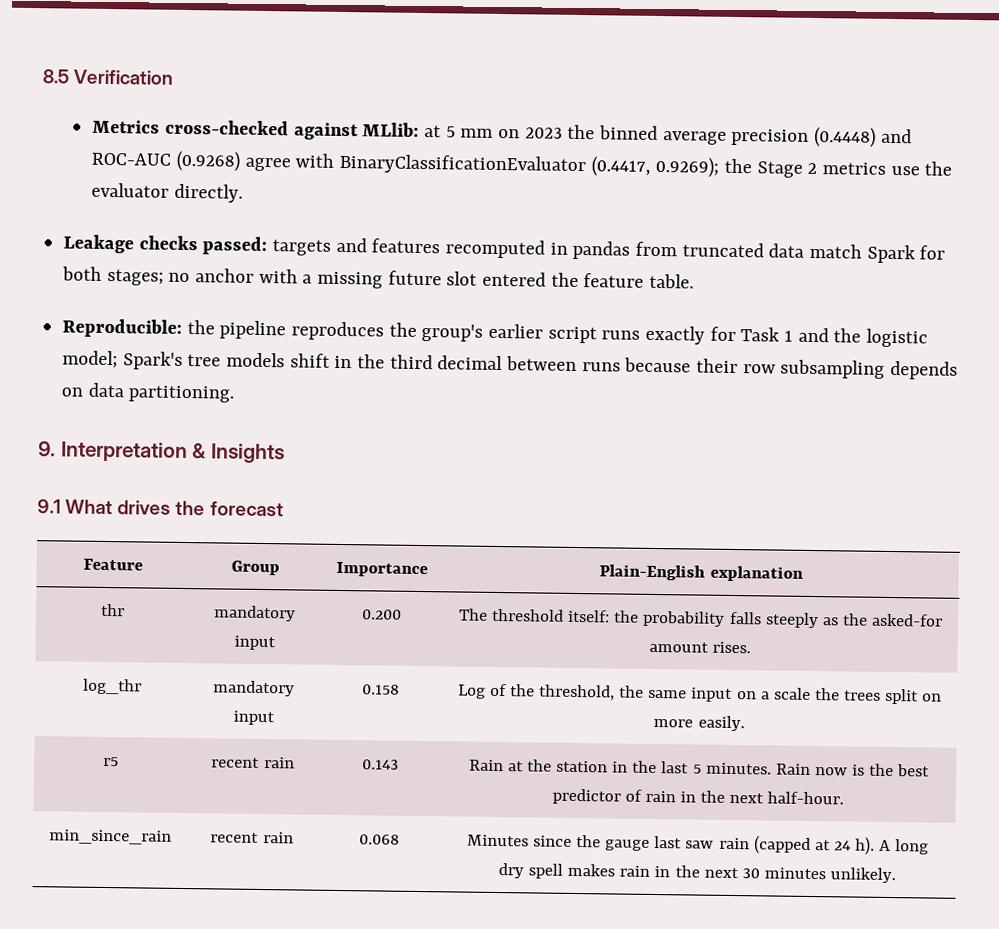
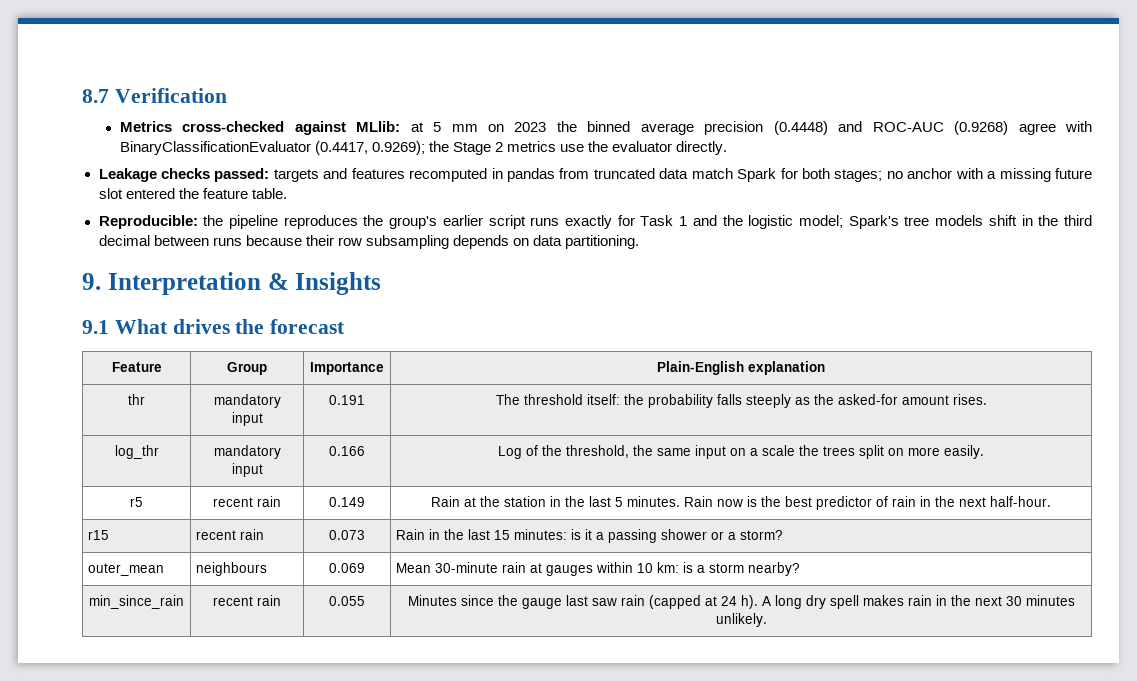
- 8.5 Verification
+ 8.7 Verification
- thr | mandatory input | 0.200 | The threshold itself: the probability falls steeply as the asked-for amount rises.
+ thr | mandatory input | 0.191 | The threshold itself: the probability falls steeply as the asked-for amount rises.
- log_thr | mandatory input | 0.158 | Log of the threshold, the same input on a scale the trees split on more easily.
+ log_thr | mandatory input | 0.166 | Log of the threshold, the same input on a scale the trees split on more easily.
- r5 | recent rain | 0.143 | Rain at the station in the last 5 minutes. Rain now is the best predictor of rain in the next half-hour.
+ r5 | recent rain | 0.149 | Rain at the station in the last 5 minutes. Rain now is the best predictor of rain in the next half-hour.
+ r15 | recent rain | 0.073 | Rain in the last 15 minutes: is it a passing shower or a storm?
+ outer_mean | neighbours | 0.069 | Mean 30-minute rain at gauges within 10 km: is a storm nearby?
- min_since_rain | recent rain | 0.068 | Minutes since the gauge last saw rain (capped at 24 h). A long dry spell makes rain in the next 30 minutes unlikely.
+ min_since_rain | recent rain | 0.055 | Minutes since the gauge last saw rain (capped at 24 h). A long dry spell makes rain in the next 30 minutes unlikely.

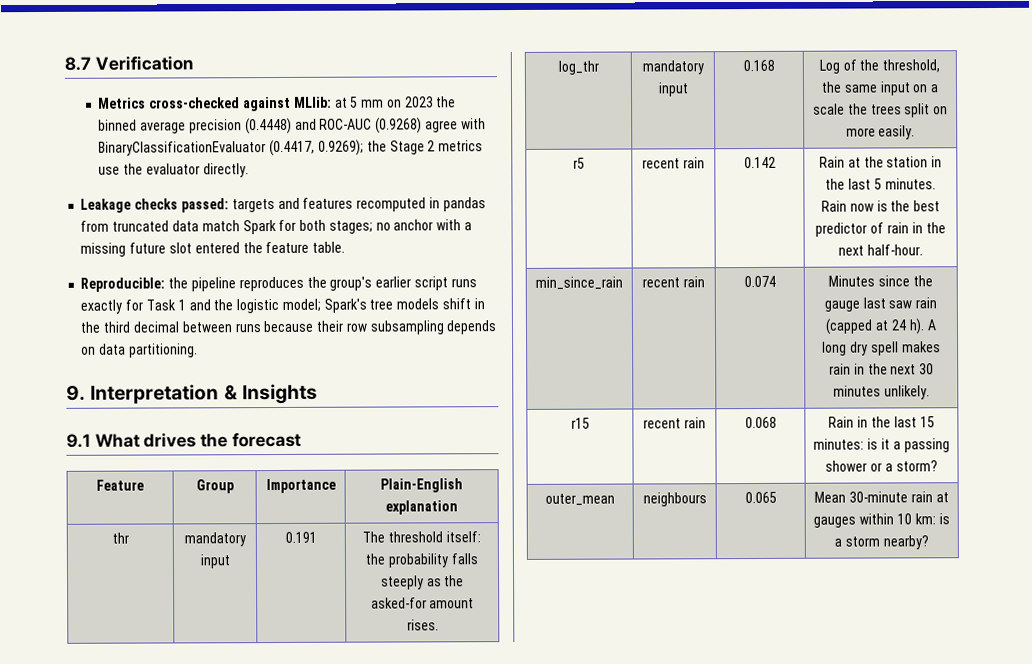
- log_thr | mandatory input | 0.166 | Log of the threshold, the same input on a scale the trees split on more easily.
+ log_thr | mandatory input | 0.168 | Log of the threshold, the same input on a scale the trees split on more easily.
- r5 | recent rain | 0.149 | Rain at the station in the last 5 minutes. Rain now is the best predictor of rain in the next half-hour.
+ r5 | recent rain | 0.142 | Rain at the station in the last 5 minutes. Rain now is the best predictor of rain in the next half-hour.
- r15 | recent rain | 0.073 | Rain in the last 15 minutes: is it a passing shower or a storm?
- outer_mean | neighbours | 0.069 | Mean 30-minute rain at gauges within 10 km: is a storm nearby?
- min_since_rain | recent rain | 0.055 | Minutes since the gauge last saw rain (capped at 24 h). A long dry spell makes rain in the next 30 minutes unlikely.
+ min_since_rain | recent rain | 0.074 | Minutes since the gauge last saw rain (capped at 24 h). A long dry spell makes rain in the next 30 minutes unlikely.
+ r15 | recent rain | 0.068 | Rain in the last 15 minutes: is it a passing shower or a storm?
+ outer_mean | neighbours | 0.065 | Mean 30-minute rain at gauges within 10 km: is a storm nearby?

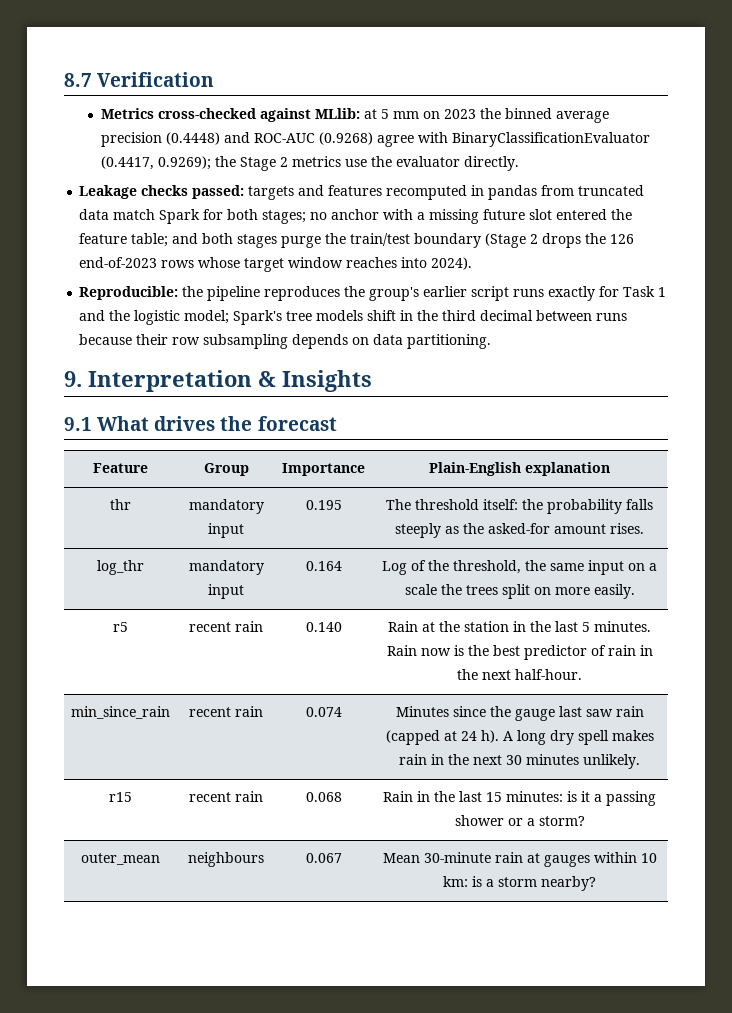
- Leakage checks passed: targets and features recomputed in pandas from truncated data match Spark for both stages; no anchor with a missing future slot entered the feature table.
+ Leakage checks passed: targets and features recomputed in pandas from truncated data match Spark for both stages; no anchor with a missing future slot entered the feature table; and both stages purge the train/test boundary (Stage 2 drops the 126 end-of-2023 rows whose target window reaches into 2024).
- thr | mandatory input | 0.191 | The threshold itself: the probability falls steeply as the asked-for amount rises.
+ thr | mandatory input | 0.195 | The threshold itself: the probability falls steeply as the asked-for amount rises.
- log_thr | mandatory input | 0.168 | Log of the threshold, the same input on a scale the trees split on more easily.
+ log_thr | mandatory input | 0.164 | Log of the threshold, the same input on a scale the trees split on more easily.
- r5 | recent rain | 0.142 | Rain at the station in the last 5 minutes. Rain now is the best predictor of rain in the next half-hour.
+ r5 | recent rain | 0.140 | Rain at the station in the last 5 minutes. Rain now is the best predictor of rain in the next half-hour.
- outer_mean | neighbours | 0.065 | Mean 30-minute rain at gauges within 10 km: is a storm nearby?
+ outer_mean | neighbours | 0.067 | Mean 30-minute rain at gauges within 10 km: is a storm nearby?

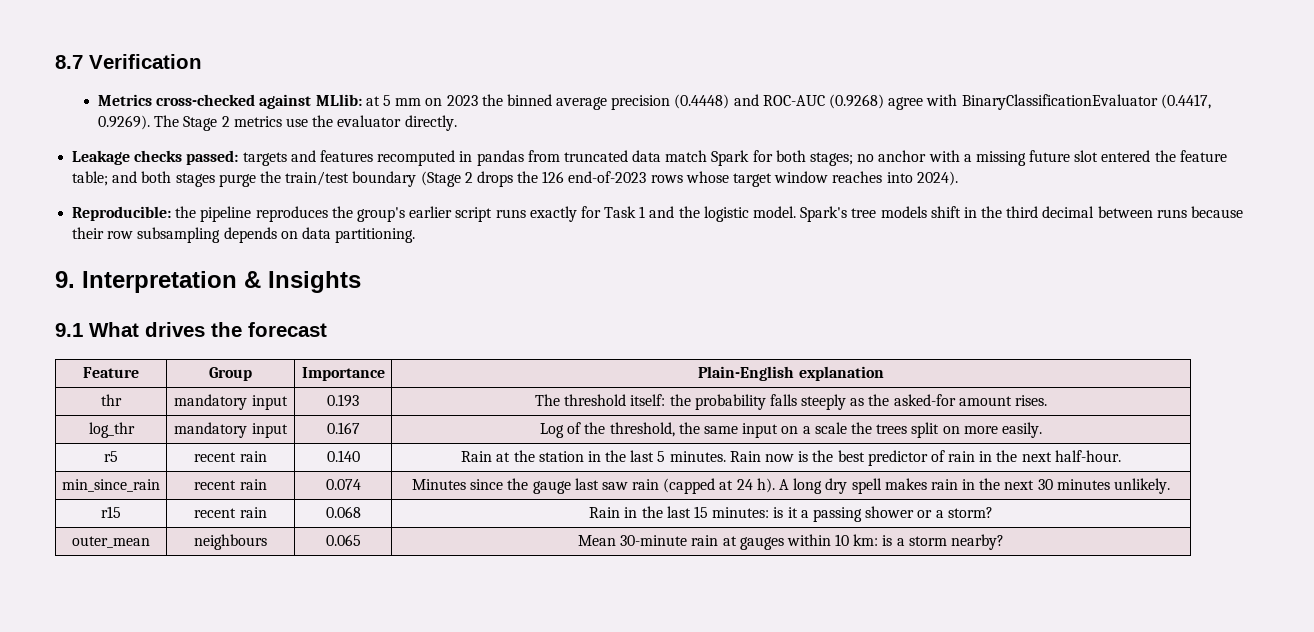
- Metrics cross-checked against MLlib: at 5 mm on 2023 the binned average precision (0.4448) and ROC-AUC (0.9268) agree with BinaryClassificationEvaluator (0.4417, 0.9269); the Stage 2 metrics use the evaluator directly.
+ Metrics cross-checked against MLlib: at 5 mm on 2023 the binned average precision (0.4448) and ROC-AUC (0.9268) agree with BinaryClassificationEvaluator (0.4417, 0.9269). The Stage 2 metrics use the evaluator directly.
- Reproducible: the pipeline reproduces the group's earlier script runs exactly for Task 1 and the logistic model; Spark's tree models shift in the third decimal between runs because their row subsampling depends on data partitioning.
+ Reproducible: the pipeline reproduces the group's earlier script runs exactly for Task 1 and the logistic model. Spark's tree models shift in the third decimal between runs because their row subsampling depends on data partitioning.
- thr | mandatory input | 0.195 | The threshold itself: the probability falls steeply as the asked-for amount rises.
+ thr | mandatory input | 0.193 | The threshold itself: the probability falls steeply as the asked-for amount rises.
- log_thr | mandatory input | 0.164 | Log of the threshold, the same input on a scale the trees split on more easily.
+ log_thr | mandatory input | 0.167 | Log of the threshold, the same input on a scale the trees split on more easily.
- outer_mean | neighbours | 0.067 | Mean 30-minute rain at gauges within 10 km: is a storm nearby?
+ outer_mean | neighbours | 0.065 | Mean 30-minute rain at gauges within 10 km: is a storm nearby?

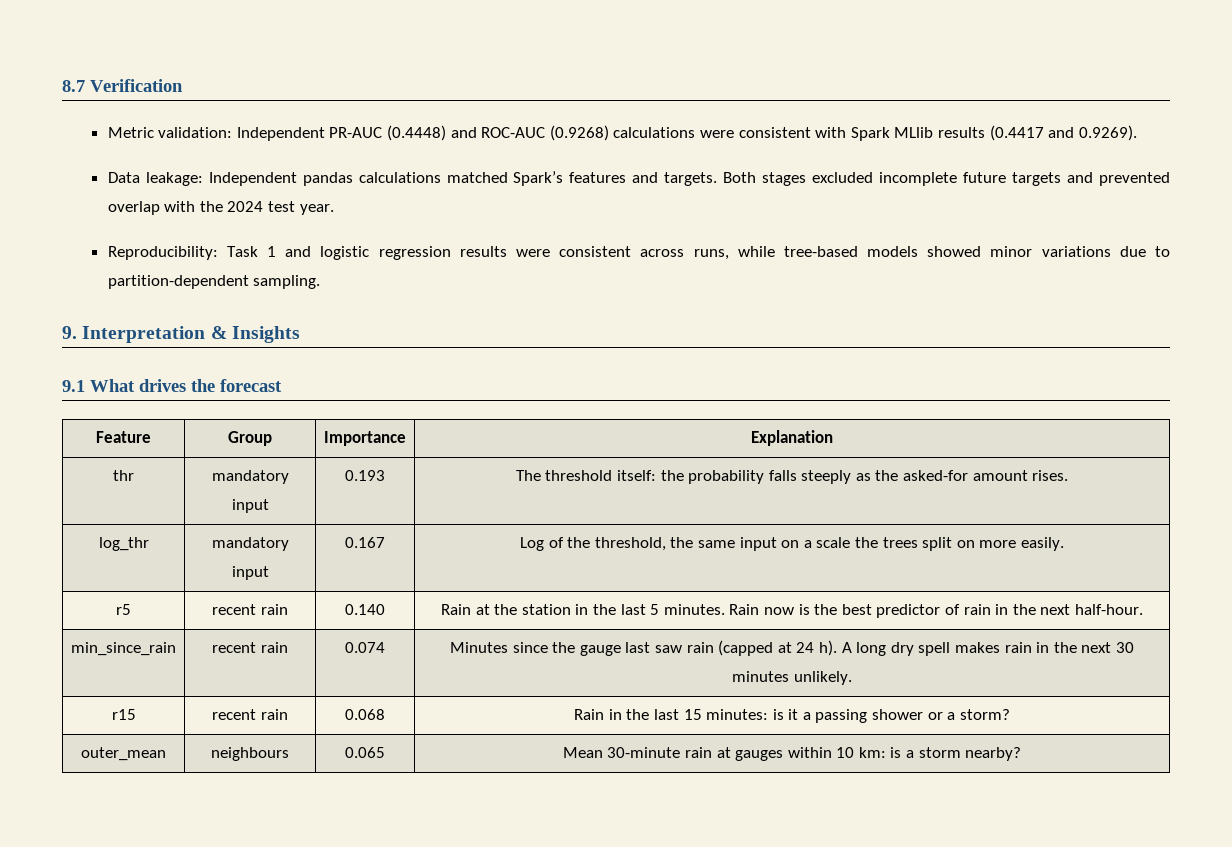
- Metrics cross-checked against MLlib: at 5 mm on 2023 the binned average precision (0.4448) and ROC-AUC (0.9268) agree with BinaryClassificationEvaluator (0.4417, 0.9269). The Stage 2 metrics use the evaluator directly.
- Leakage checks passed: targets and features recomputed in pandas from truncated data match Spark for both stages; no anchor with a missing future slot entered the feature table; and both stages purge the train/test boundary (Stage 2 drops the 126 end-of-2023 rows whose target window reaches into 2024).
- Reproducible: the pipeline reproduces the group's earlier script runs exactly for Task 1 and the logistic model. Spark's tree models shift in the third decimal between runs because their row subsampling depends on data partitioning.
+ Metric validation: Independent PR-AUC (0.4448) and ROC-AUC (0.9268) calculations were consistent with Spark MLlib results (0.4417 and 0.9269).
+ Data leakage: Independent pandas calculations matched Spark’s features and targets. Both stages excluded incomplete future targets and prevented overlap with the 2024 test year.
+ Reproducibility: Task 1 and logistic regression results were consistent across runs, while tree-based models showed minor variations due to partition-dependent sampling.
- Feature | Group | Importance | Plain-English explanation
+ Feature | Group | Importance | Explanation

